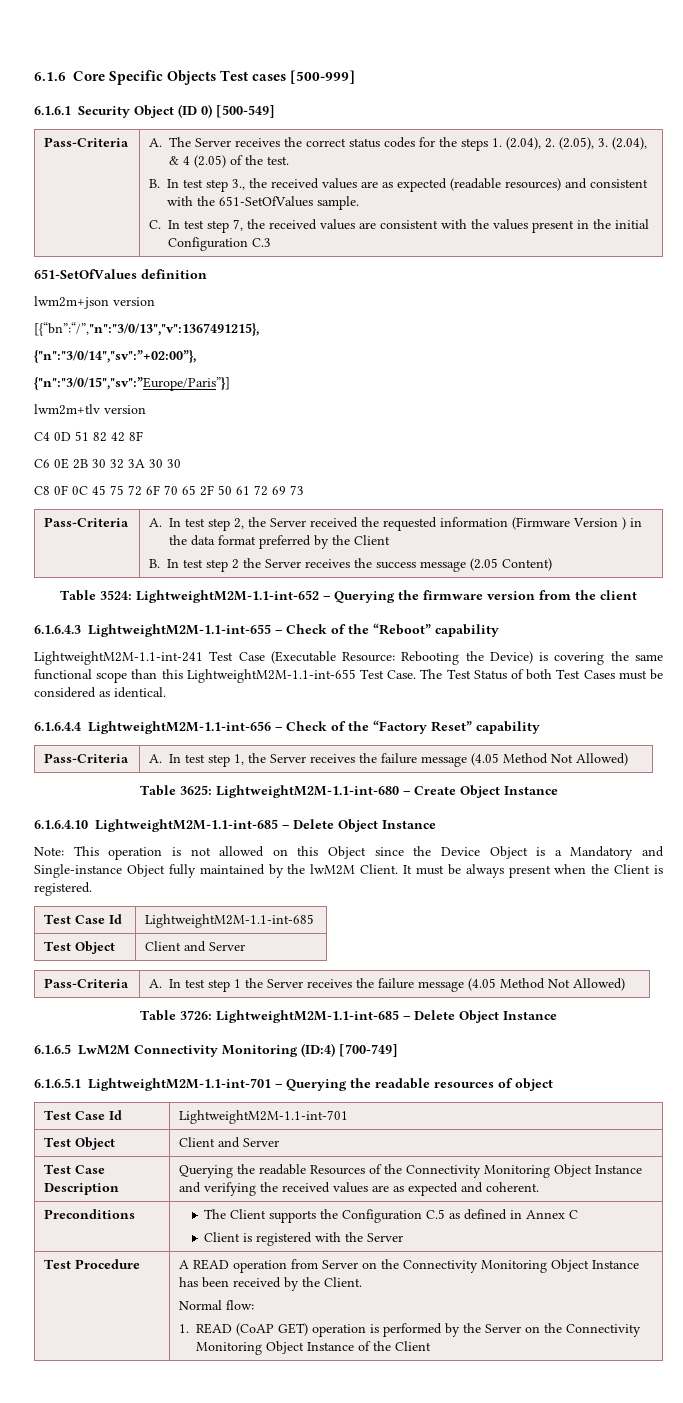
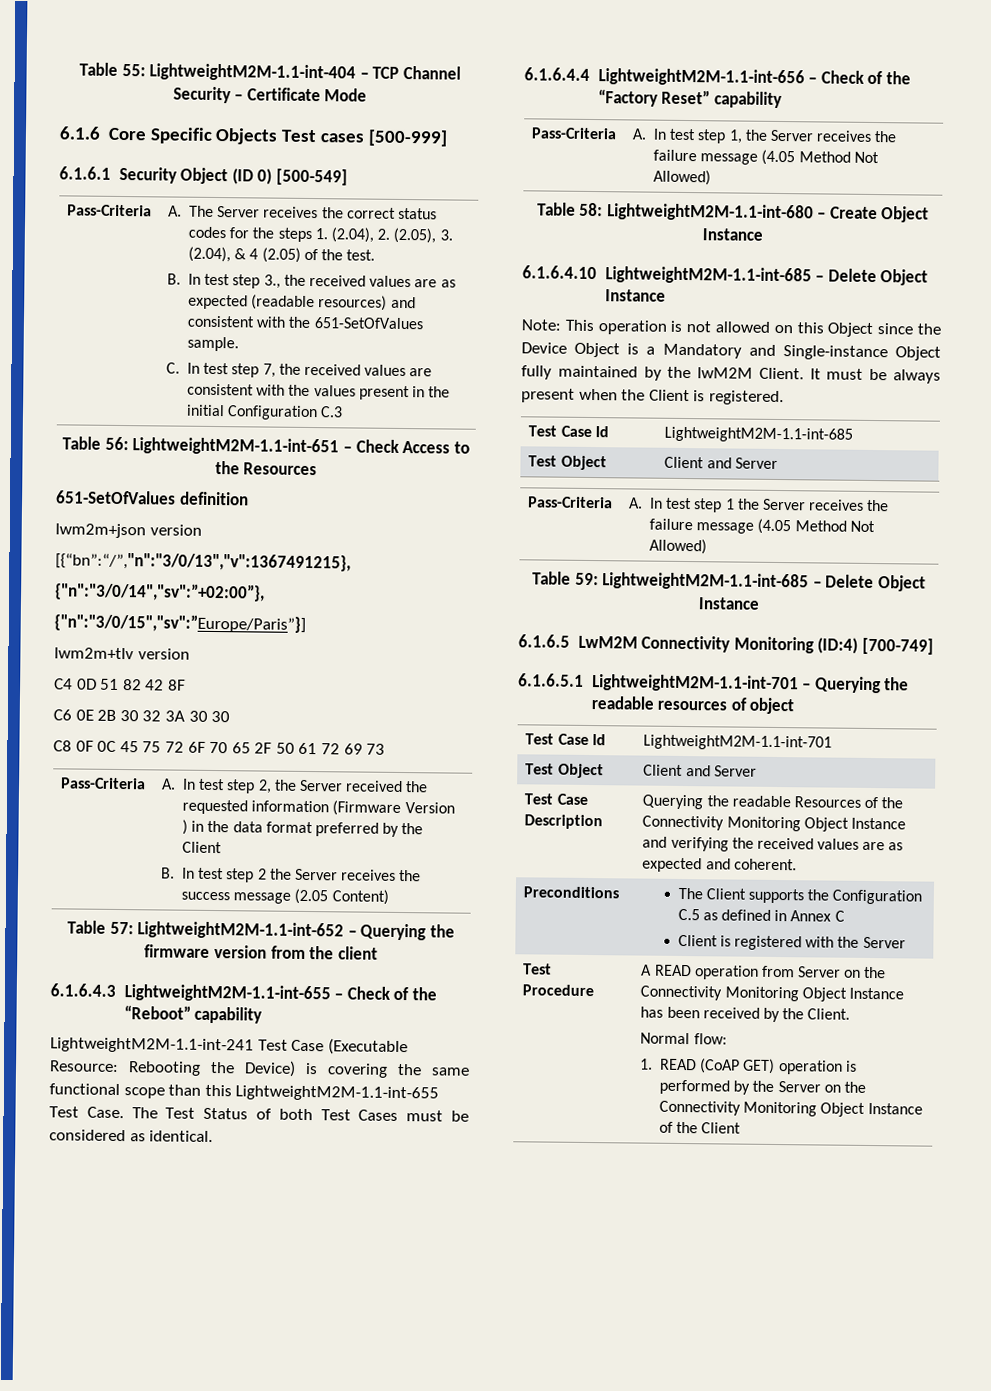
+ Table 55: LightweightM2M-1.1-int-404 – TCP Channel Security – Certificate Mode
+ Table 56: LightweightM2M-1.1-int-651 – Check Access to the Resources
- Table 3524: LightweightM2M-1.1-int-652 – Querying the firmware version from the client
+ Table 57: LightweightM2M-1.1-int-652 – Querying the firmware version from the client
- Table 3625: LightweightM2M-1.1-int-680 – Create Object Instance
+ Table 58: LightweightM2M-1.1-int-680 – Create Object Instance
- Table 3726: LightweightM2M-1.1-int-685 – Delete Object Instance
+ Table 59: LightweightM2M-1.1-int-685 – Delete Object Instance

